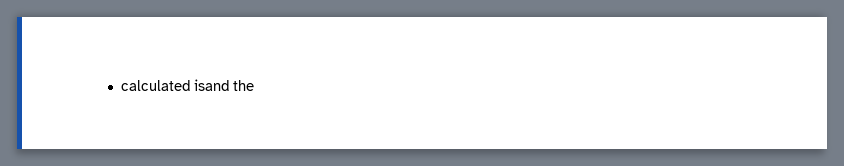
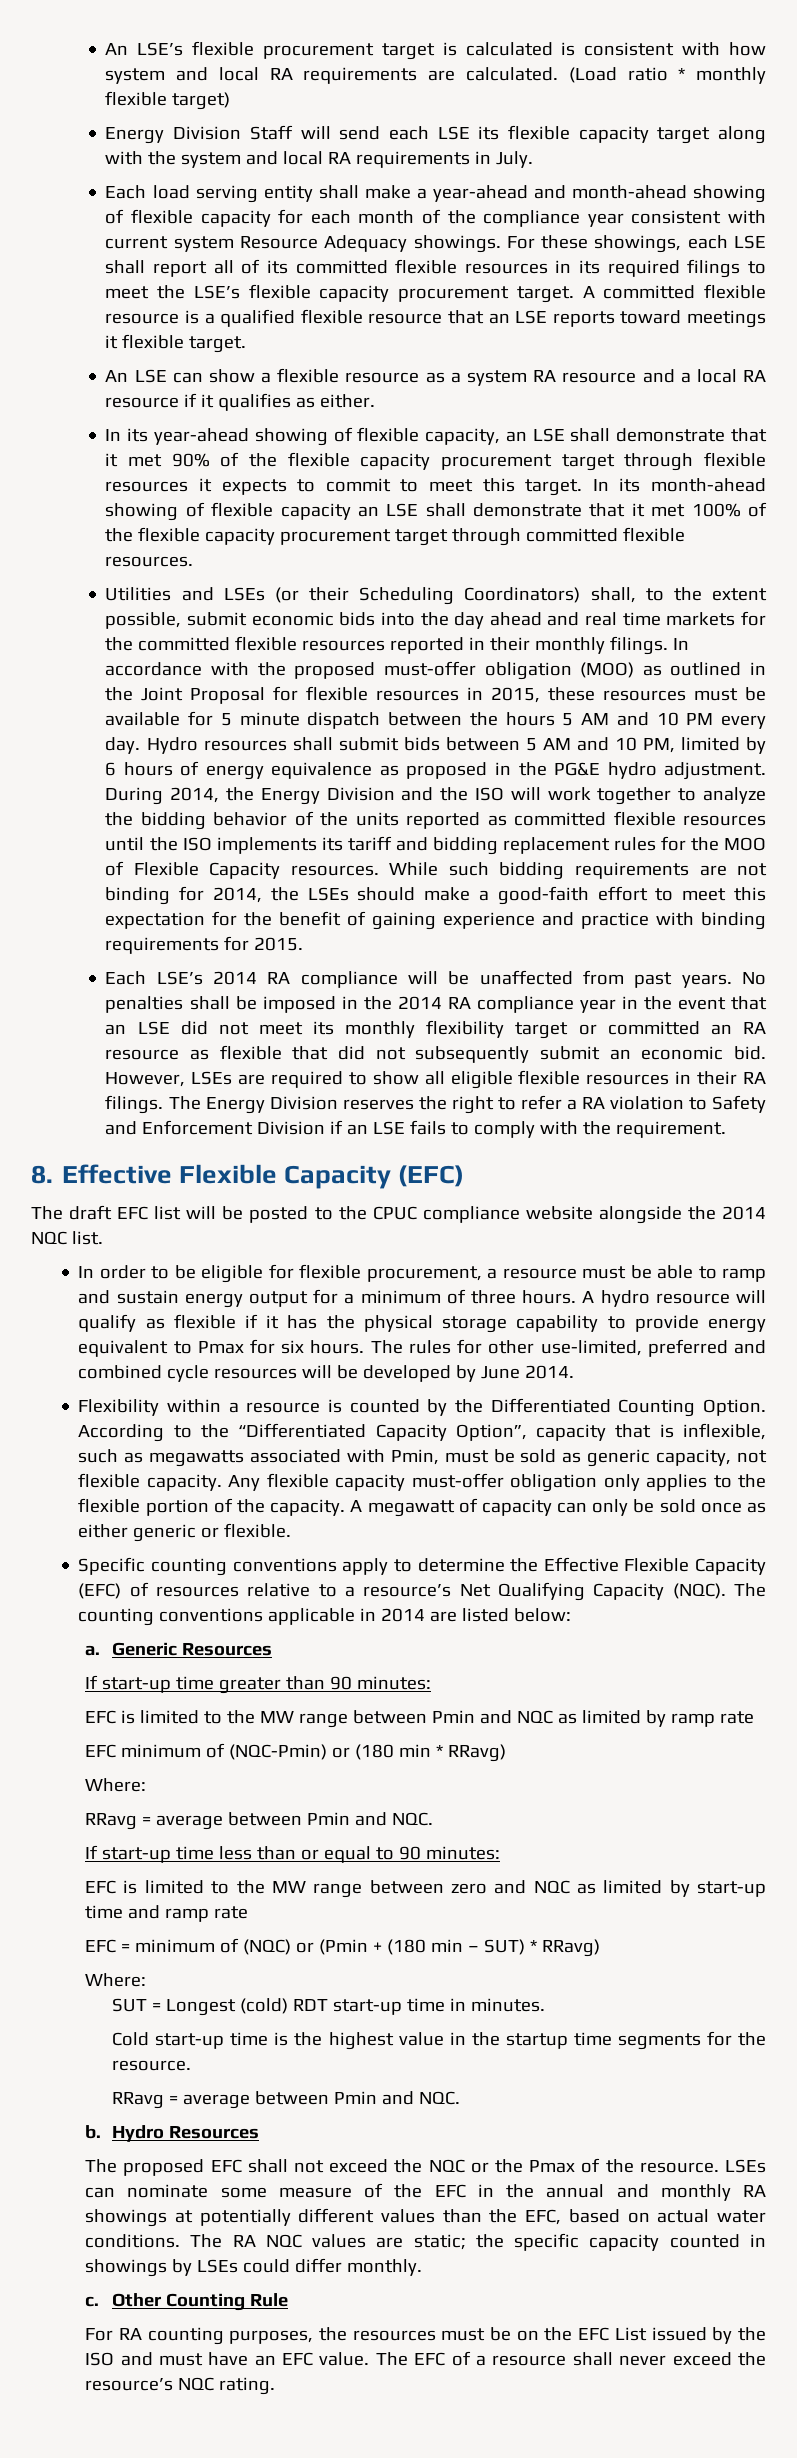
- calculated isand the
+ An LSE’s flexible procurement target is calculated is consistent with how system and local RA requirements are calculated. (Load ratio * monthly flexible target)
+ Energy Division Staff will send each LSE its flexible capacity target along with the system and local RA requirements in July.
+ Each load serving entity shall make a year-ahead and month-ahead showing of flexible capacity for each month of the compliance year consistent with current system Resource Adequacy showings. For these showings, each LSE shall report all of its committed flexible resources in its required filings to meet the LSE’s flexible capacity procurement target. A committed flexible resource is a qualified flexible resource that an LSE reports toward meetings it flexible target.
+ An LSE can show a flexible resource as a system RA resource and a local RA resource if it qualifies as either.
+ In its year-ahead showing of flexible capacity, an LSE shall demonstrate that it met 90% of the flexible capacity procurement target through flexible resources it expects to commit to meet this target. In its month-ahead showing of flexible capacity an LSE shall demonstrate that it met 100% of the flexible capacity procurement target through committed flexible resources.
+ Utilities and LSEs (or their Scheduling Coordinators) shall, to the extent possible, submit economic bids into the day ahead and real time markets for the committed flexible resources reported in their monthly filings. In accordance with the proposed must-offer obligation (MOO) as outlined in the Joint Proposal for flexible resources in 2015, these resources must be available for 5 minute dispatch between the hours 5 AM and 10 PM every day. Hydro resources shall submit bids between 5 AM and 10 PM, limited by 6 hours of energy equivalence as proposed in the PG&E hydro adjustment. During 2014, the Energy Division and the ISO will work together to analyze the bidding behavior of the units reported as committed flexible resources until the ISO implements its tariff and bidding replacement rules for the MOO of Flexible Capacity resources. While such bidding requirements are not binding for 2014, the LSEs should make a good-faith effort to meet this expectation for the benefit of gaining experience and practice with binding requirements for 2015.
+ Each LSE’s 2014 RA compliance will be unaffected from past years. No penalties shall be imposed in the 2014 RA compliance year in the event that an LSE did not meet its monthly flexibility target or committed an RA resource as flexible that did not subsequently submit an economic bid. However, LSEs are required to show all eligible flexible resources in their RA filings. The Energy Division reserves the right to refer a RA violation to Safety and Enforcement Division if an LSE fails to comply with the requirement.
+ 8. Effective Flexible Capacity (EFC)
+ The draft EFC list will be posted to the CPUC compliance website alongside the 2014 NQC list.
+ In order to be eligible for flexible procurement, a resource must be able to ramp and sustain energy output for a minimum of three hours. A hydro resource will qualify as flexible if it has the physical storage capability to provide energy equivalent to Pmax for six hours. The rules for other use-limited, preferred and combined cycle resources will be developed by June 2014.
+ Flexibility within a resource is counted by the Differentiated Counting Option. According to the “Differentiated Capacity Option”, capacity that is inflexible, such as megawatts associated with Pmin, must be sold as generic capacity, not flexible capacity. Any flexible capacity must-offer obligation only applies to the flexible portion of the capacity. A megawatt of capacity can only be sold once as either generic or flexible.
+ Specific counting conventions apply to determine the Effective Flexible Capacity (EFC) of resources relative to a resource’s Net Qualifying Capacity (NQC). The counting conventions applicable in 2014 are listed below:
+ a. Generic Resources
+ If start-up time greater than 90 minutes:
+ EFC is limited to the MW range between Pmin and NQC as limited by ramp rate
+ EFC minimum of (NQC-Pmin) or (180 min * RRavg)
+ Where:
+ RRavg = average between Pmin and NQC.
+ If start-up time less than or equal to 90 minutes:
+ EFC is limited to the MW range between zero and NQC as limited by start-up time and ramp rate
+ EFC = minimum of (NQC) or (Pmin + (180 min – SUT) * RRavg)
+ Where:
+ SUT = Longest (cold) RDT start-up time in minutes.
+ Cold start-up time is the highest value in the startup time segments for the resource.
+ RRavg = average between Pmin and NQC.
+ b. Hydro Resources
+ The proposed EFC shall not exceed the NQC or the Pmax of the resource. LSEs can nominate some measure of the EFC in the annual and monthly RA showings at potentially different values than the EFC, based on actual water conditions. The RA NQC values are static; the specific capacity counted in showings by LSEs could differ monthly.
+ c. Other Counting Rule
+ For RA counting purposes, the resources must be on the EFC List issued by the ISO and must have an EFC value. The EFC of a resource shall never exceed the resource’s NQC rating.

